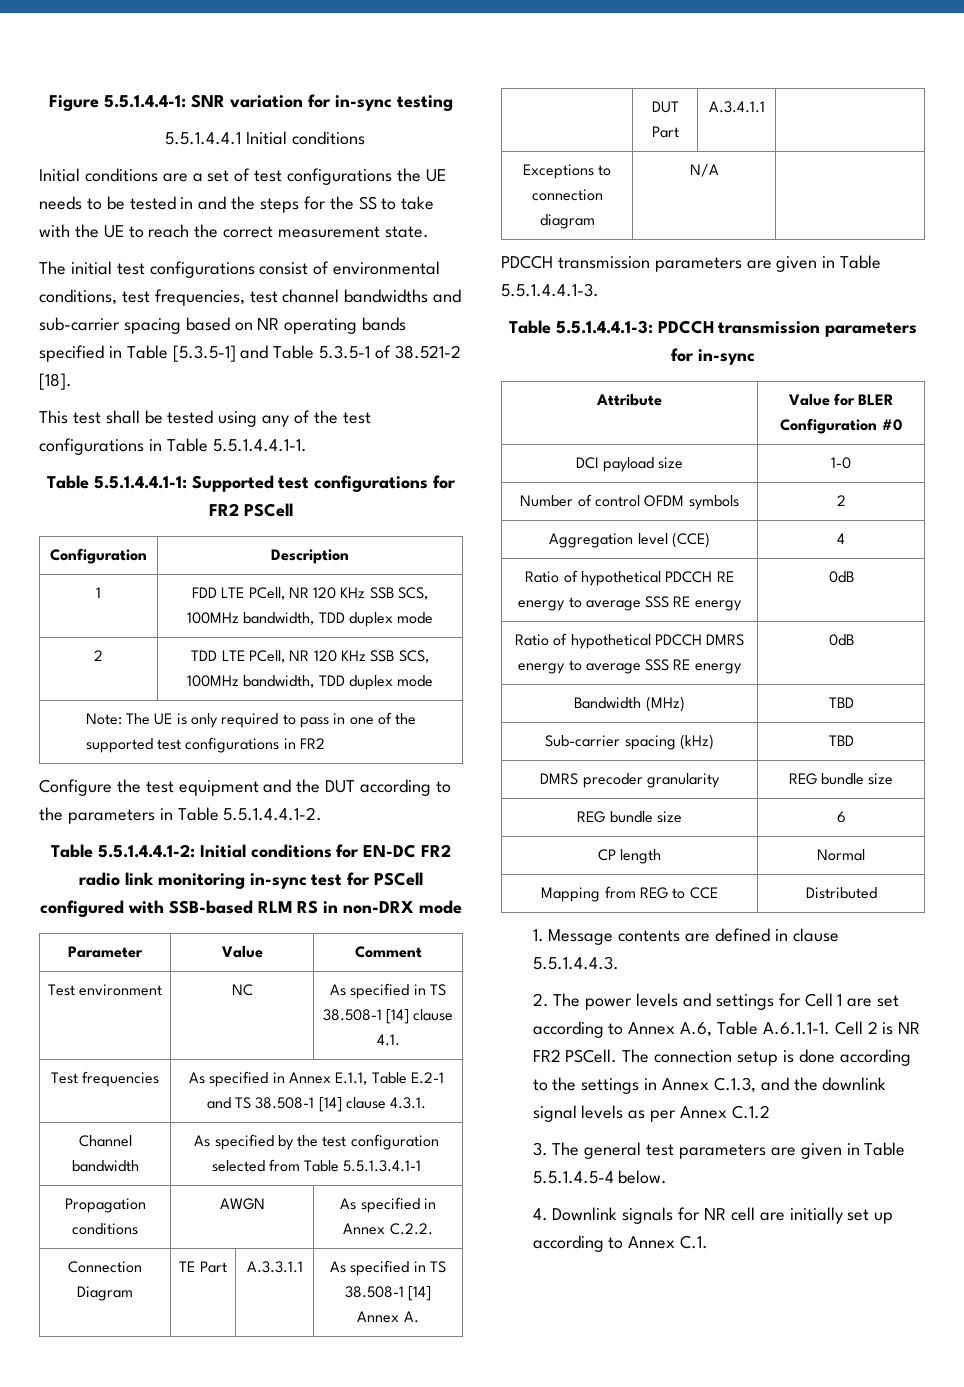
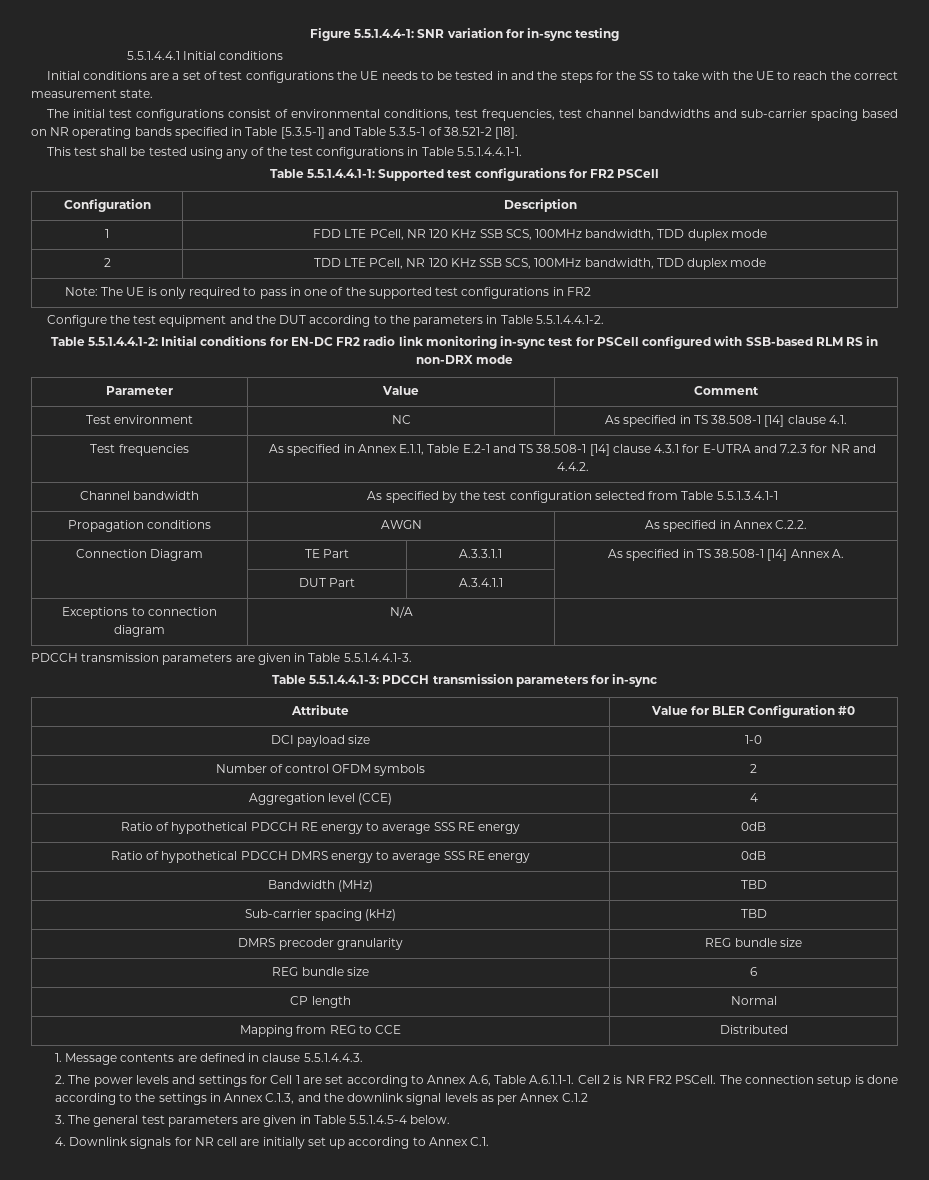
- Test frequencies | As specified in Annex E.1.1, Table E.2-1 and TS 38.508-1 [14] clause 4.3.1.
+ Test frequencies | As specified in Annex E.1.1, Table E.2-1 and TS 38.508-1 [14] clause 4.3.1 for E-UTRA and 7.2.3 for NR and 4.4.2.

